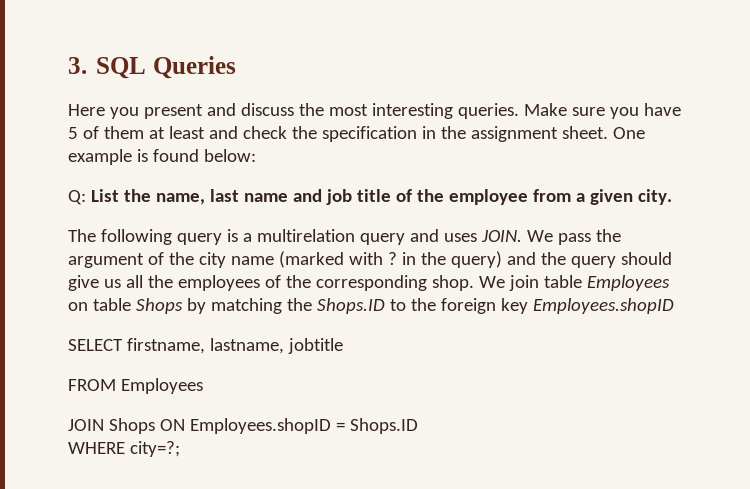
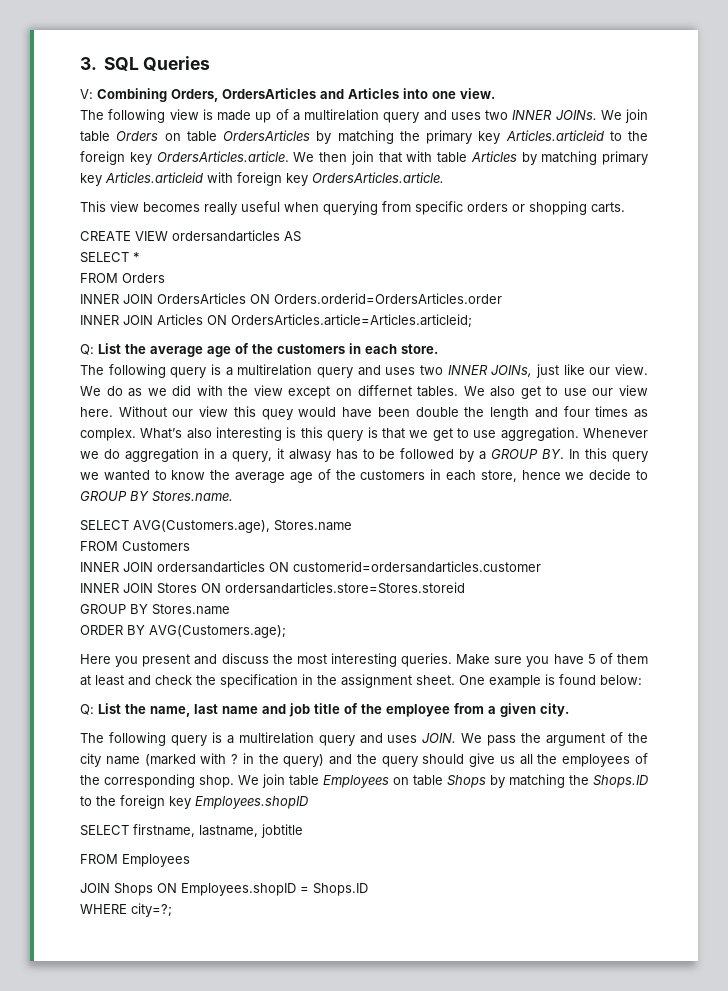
+ V: Combining Orders, OrdersArticles and Articles into one view.
+ The following view is made up of a multirelation query and uses two INNER JOINs. We join table Orders on table OrdersArticles by matching the primary key Articles.articleid to the foreign key OrdersArticles.article. We then join that with table Articles by matching primary key Articles.articleid with foreign key OrdersArticles.article.
+ This view becomes really useful when querying from specific orders or shopping carts.
+ CREATE VIEW ordersandarticles AS
+ SELECT *
+ FROM Orders
+ INNER JOIN OrdersArticles ON Orders.orderid=OrdersArticles.order
+ INNER JOIN Articles ON OrdersArticles.article=Articles.articleid;
+ Q: List the average age of the customers in each store.
+ The following query is a multirelation query and uses two INNER JOINs, just like our view. We do as we did with the view except on differnet tables. We also get to use our view here. Without our view this quey would have been double the length and four times as complex. What’s also interesting is this query is that we get to use aggregation. Whenever we do aggregation in a query, it alwasy has to be followed by a GROUP BY. In this query we wanted to know the average age of the customers in each store, hence we decide to GROUP BY Stores.name.
+ SELECT AVG(Customers.age), Stores.name
+ FROM Customers
+ INNER JOIN ordersandarticles ON customerid=ordersandarticles.customer
+ INNER JOIN Stores ON ordersandarticles.store=Stores.storeid
+ GROUP BY Stores.name
+ ORDER BY AVG(Customers.age);

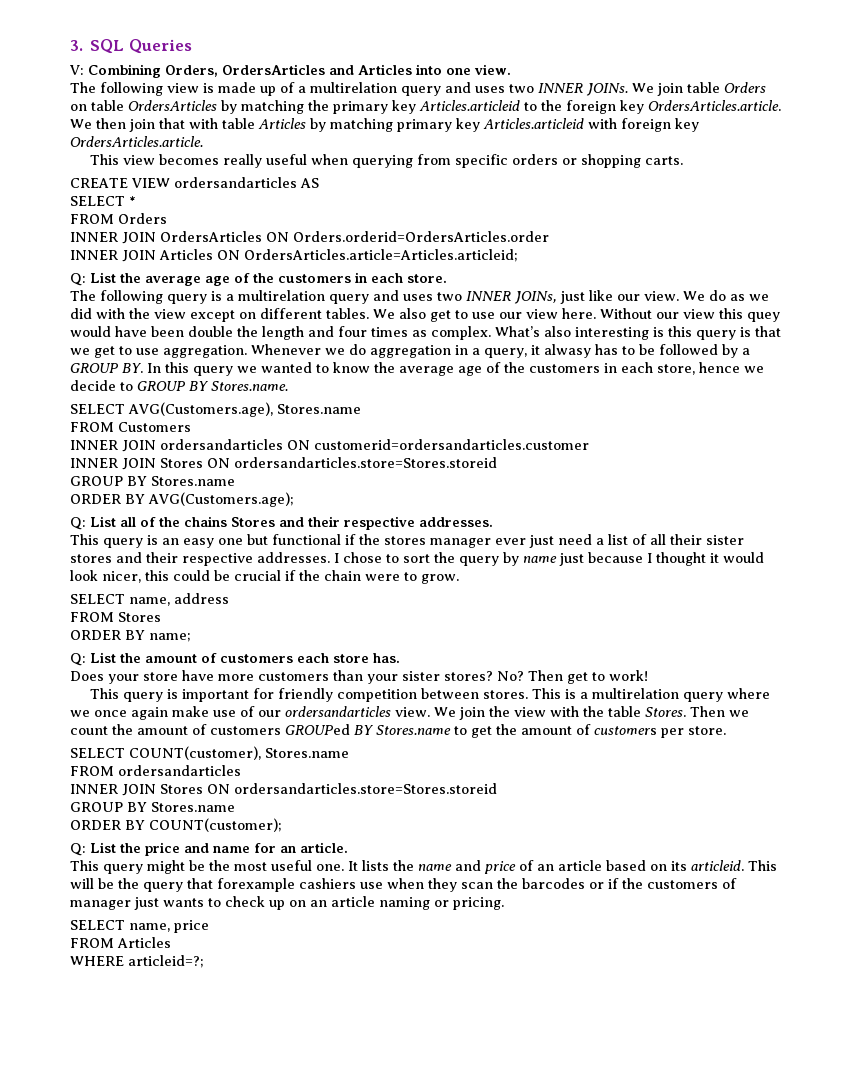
- We do as we did with the view except on differnet tables.
+ We do as we did with the view except on different tables.
- Here you present and discuss the most interesting queries. Make sure you have 5 of them at least and check the specification in the assignment sheet. One example is found below:
- Q: List the name, last name and job title of the employee from a given city.
- The following query is a multirelation query and uses JOIN. We pass the argument of the city name (marked with ? in the query) and the query should give us all the employees of the corresponding shop. We join table Employees on table Shops by matching the Shops.ID to the foreign key Employees.shopID
- SELECT firstname, lastname, jobtitle
- FROM Employees
- JOIN Shops ON Employees.shopID = Shops.ID
+ Q: List all of the chains Stores and their respective addresses.
+ This query is an easy one but functional if the stores manager ever just need a list of all their sister stores and their respective addresses. I chose to sort the query by name just because I thought it would look nicer, this could be crucial if the chain were to grow.
+ SELECT name, address
+ FROM Stores
+ ORDER BY name;
+ Q: List the amount of customers each store has.
+ Does your store have more customers than your sister stores? No? Then get to work!
+ This query is important for friendly competition between stores. This is a multirelation query where we once again make use of our ordersandarticles view. We join the view with the table Stores. Then we count the amount of customers GROUPed BY Stores.name to get the amount of customers per store.
+ SELECT COUNT(customer), Stores.name
+ FROM ordersandarticles
+ INNER JOIN Stores ON ordersandarticles.store=Stores.storeid
+ GROUP BY Stores.name
+ ORDER BY COUNT(customer);
+ Q: List the price and name for an article.
+ This query might be the most useful one. It lists the name and price of an article based on its articleid. This will be the query that forexample cashiers use when they scan the barcodes or if the customers of manager just wants to check up on an article naming or pricing.
+ SELECT name, price
+ FROM Articles
- WHERE city=?;
+ WHERE articleid=?;

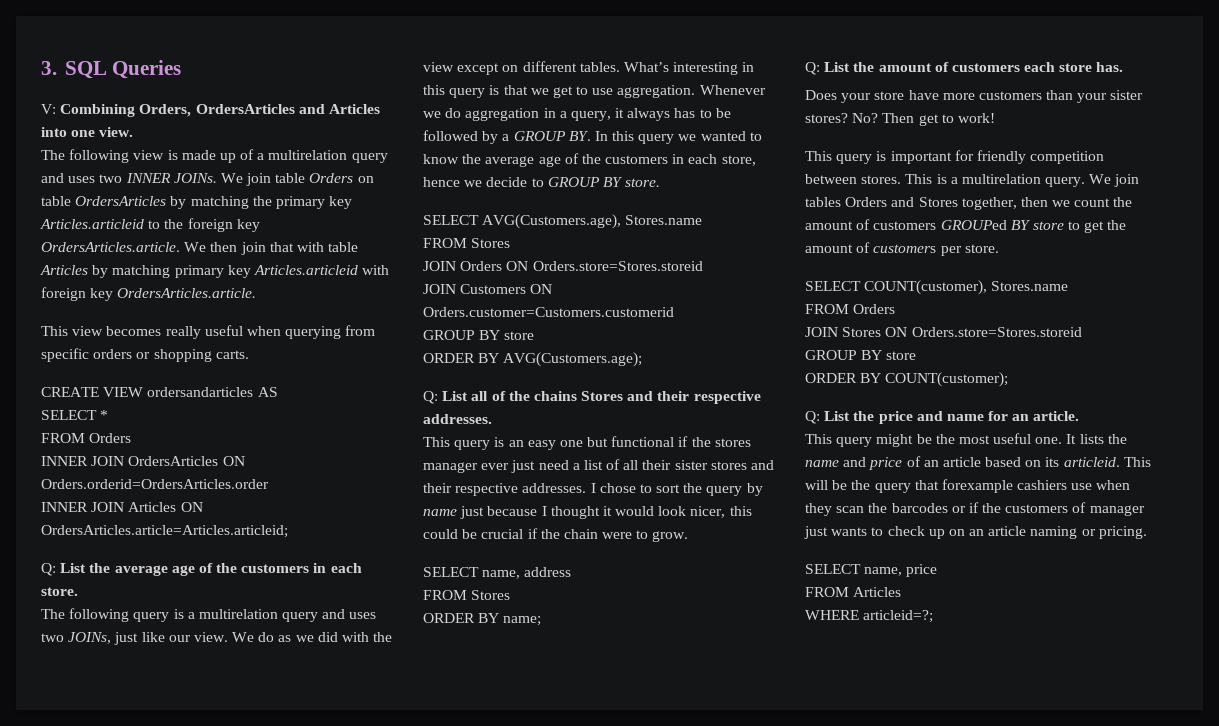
- The following query is a multirelation query and uses two INNER JOINs, just like our view.
+ The following query is a multirelation query and uses two JOINs, just like our view.
- We also get to use our view here. Without our view this quey would have been double the length and four times as complex. What’s also interesting is this query is that we get to use aggregation.
+ What’s interesting in this query is that we get to use aggregation.
- Whenever we do aggregation in a query, it alwasy has to be followed by a GROUP BY. In this query we wanted to know the average age of the customers in each store, hence we decide to GROUP BY Stores.name.
+ Whenever we do aggregation in a query, it always has to be followed by a GROUP BY. In this query we wanted to know the average age of the customers in each store, hence we decide to GROUP BY store.
  SELECT AVG(Customers.age), Stores.name
- FROM Customers
- INNER JOIN ordersandarticles ON customerid=ordersandarticles.customer
- INNER JOIN Stores ON ordersandarticles.store=Stores.storeid
- GROUP BY Stores.name
+ FROM Stores
+ JOIN Orders ON Orders.store=Stores.storeid
+ JOIN Customers ON Orders.customer=Customers.customerid
+ GROUP BY store
- This is a multirelation query where we once again make use of our ordersandarticles view. We join the view with the table Stores. Then we count the amount of customers GROUPed BY Stores.name to get the amount of customers per store.
+ This is a multirelation query. We join tables Orders and Stores together, then we count the amount of customers GROUPed BY store to get the amount of customers per store.
  SELECT COUNT(customer), Stores.name
- FROM ordersandarticles
- INNER JOIN Stores ON ordersandarticles.store=Stores.storeid
- GROUP BY Stores.name
+ FROM Orders
+ JOIN Stores ON Orders.store=Stores.storeid
+ GROUP BY store

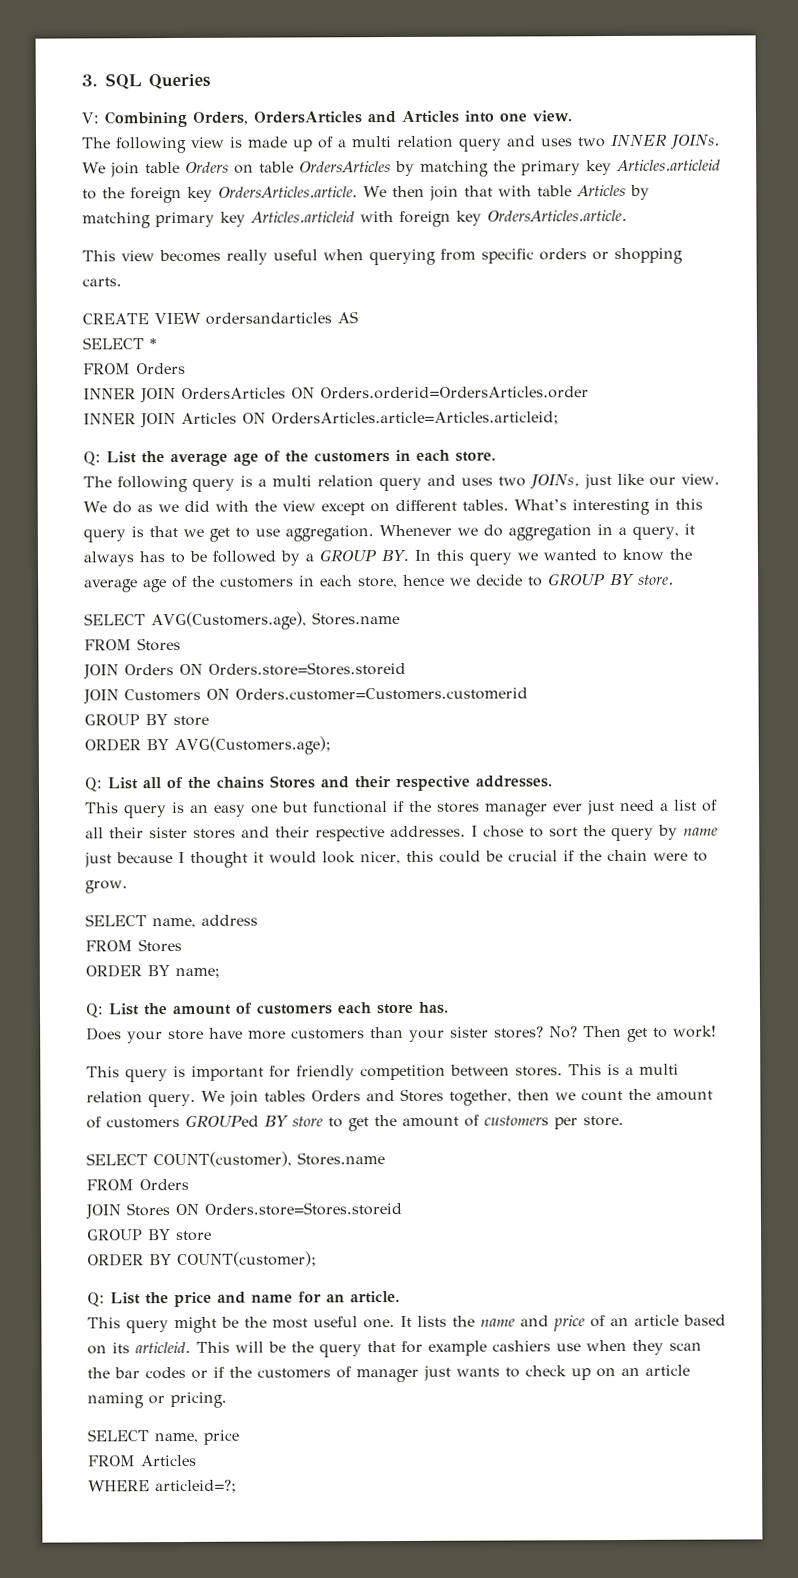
- The following view is made up of a multirelation query and uses two INNER JOINs.
+ The following view is made up of a multi relation query and uses two INNER JOINs.
- The following query is a multirelation query and uses two JOINs, just like our view.
+ The following query is a multi relation query and uses two JOINs, just like our view.
- This is a multirelation query.
+ This is a multi relation query.
- This will be the query that forexample cashiers use when they scan the barcodes or if the customers of manager just wants to check up on an article naming or pricing.
+ This will be the query that for example cashiers use when they scan the bar codes or if the customers of manager just wants to check up on an article naming or pricing.

